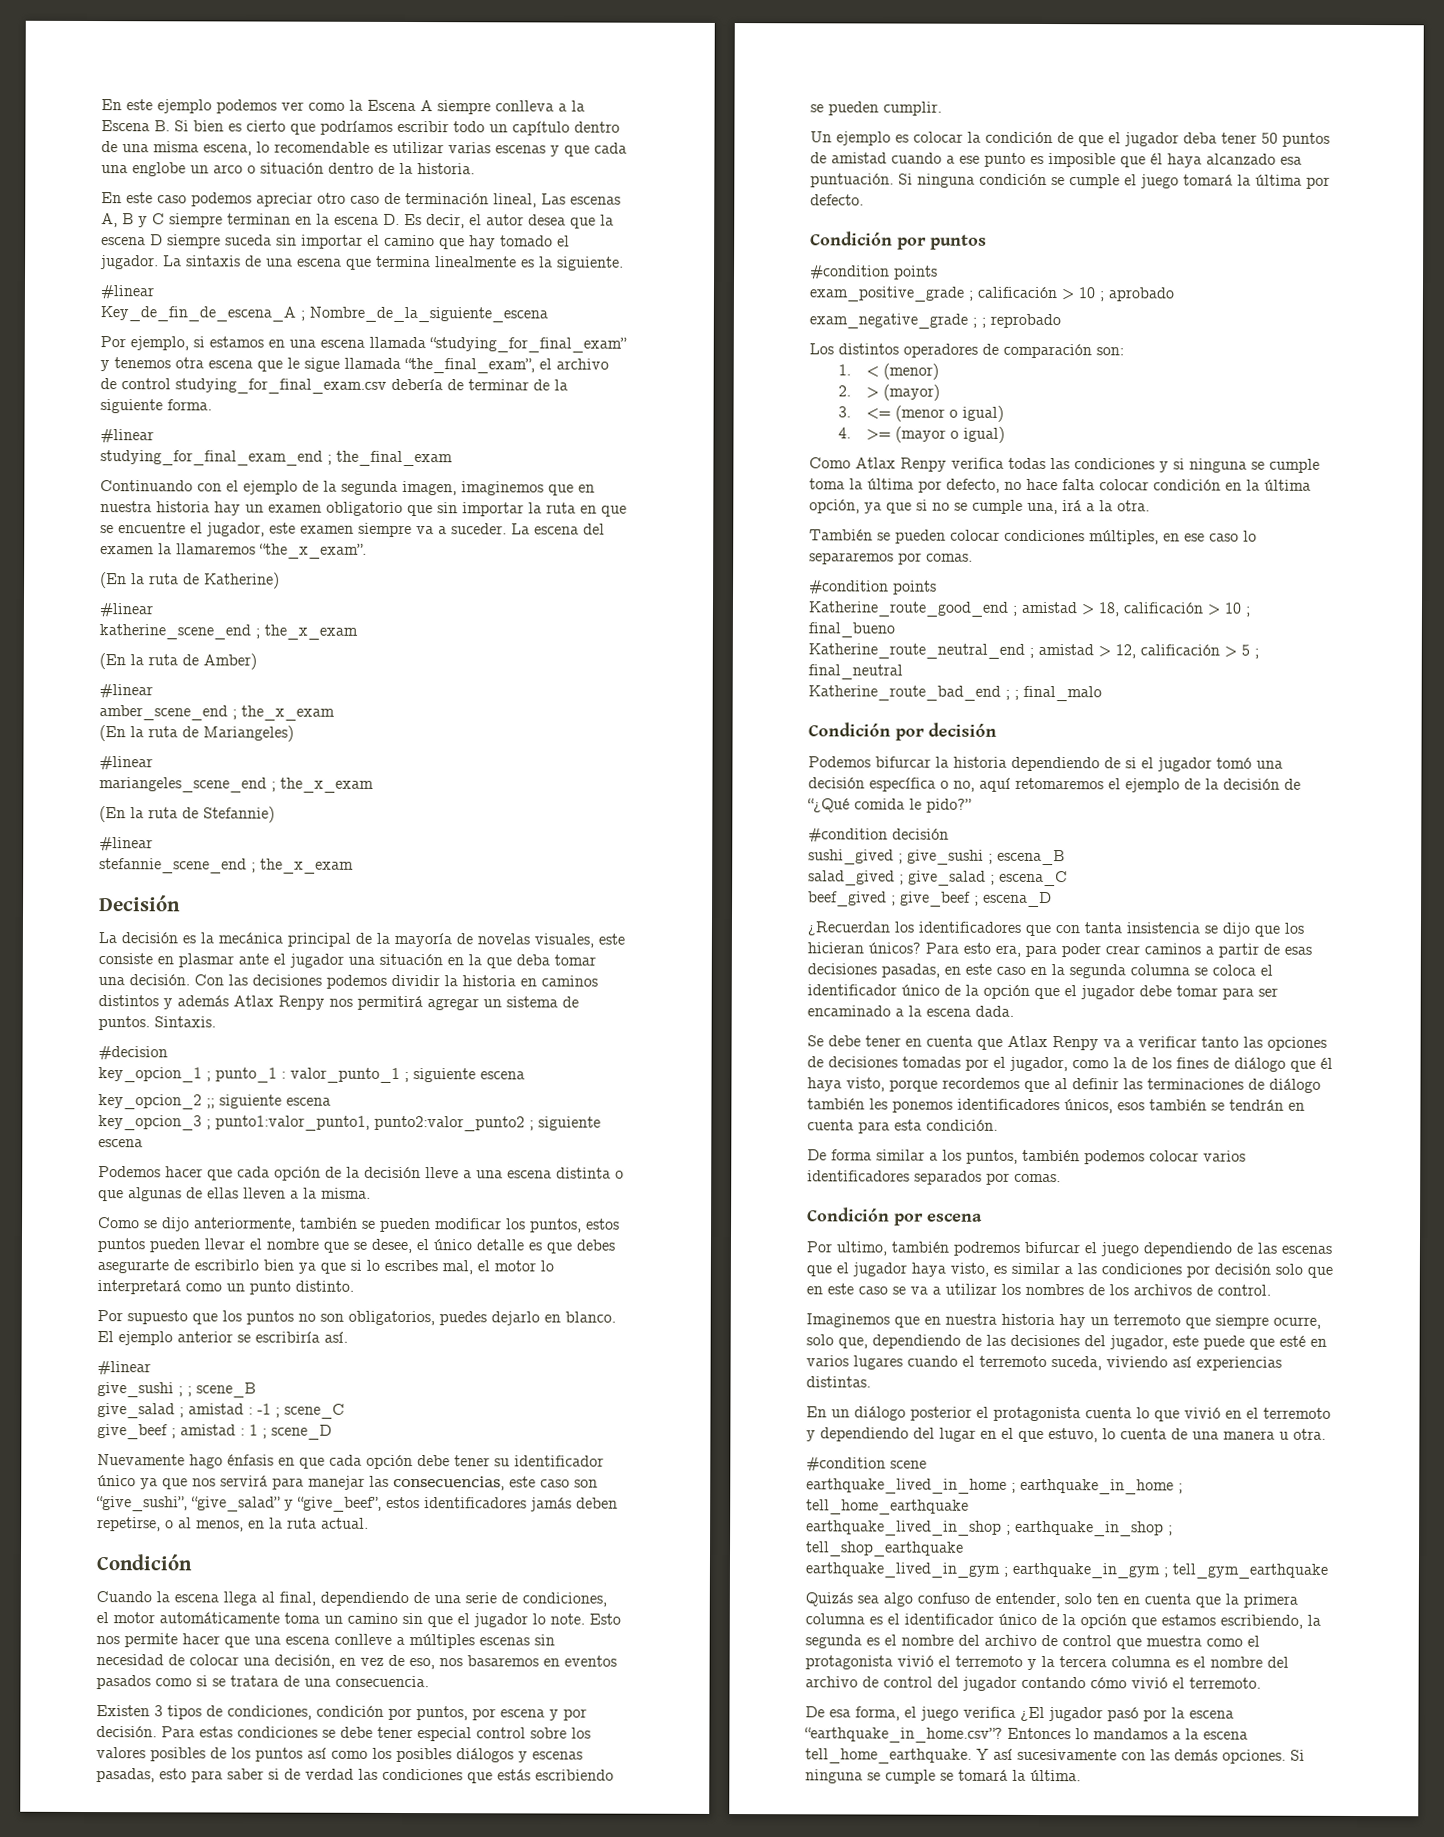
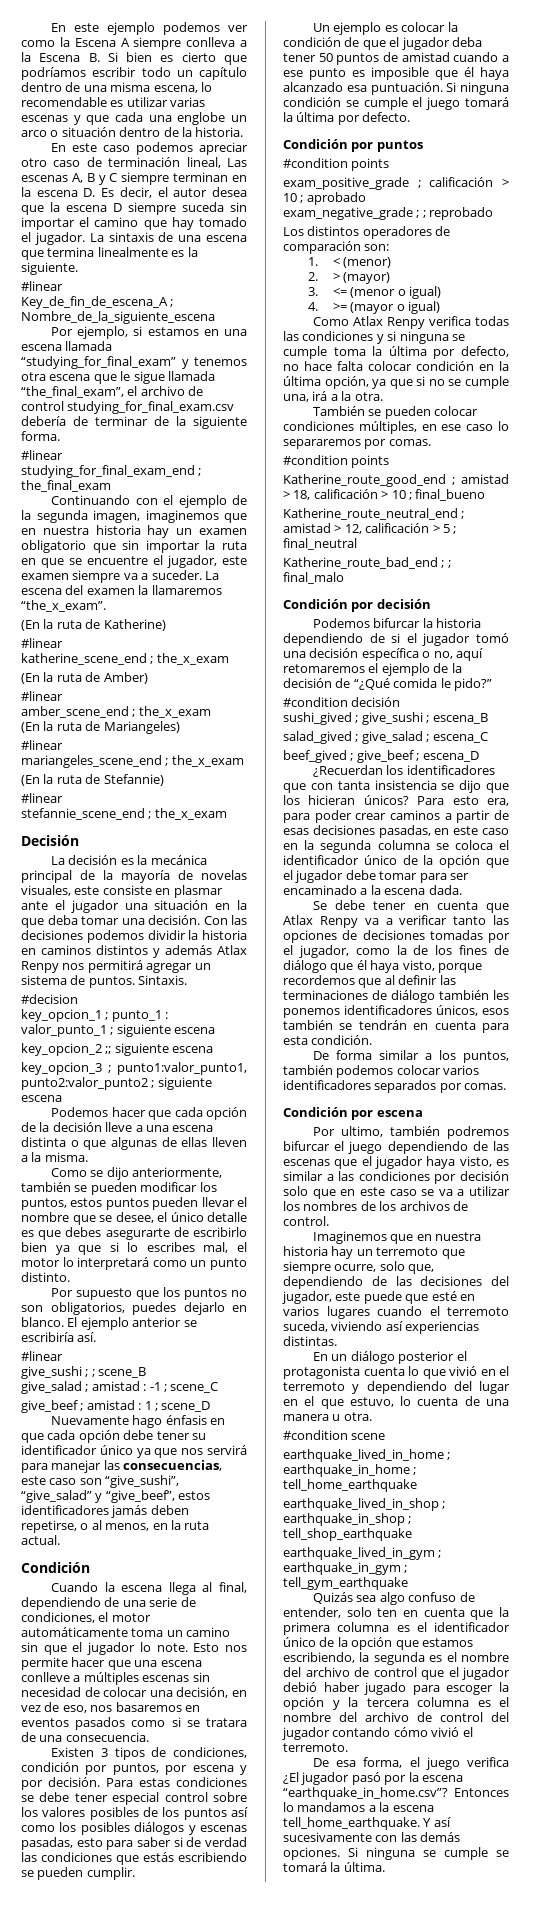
- Quizás sea algo confuso de entender, solo ten en cuenta que la primera columna es el identificador único de la opción que estamos escribiendo, la segunda es el nombre del archivo de control que muestra como el protagonista vivió el terremoto y la tercera columna es el nombre del archivo de control del jugador contando cómo vivió el terremoto.
+ Quizás sea algo confuso de entender, solo ten en cuenta que la primera columna es el identificador único de la opción que estamos escribiendo, la segunda es el nombre del archivo de control que el jugador debió haber jugado para escoger la opción y la tercera columna es el nombre del archivo de control del jugador contando cómo vivió el terremoto.

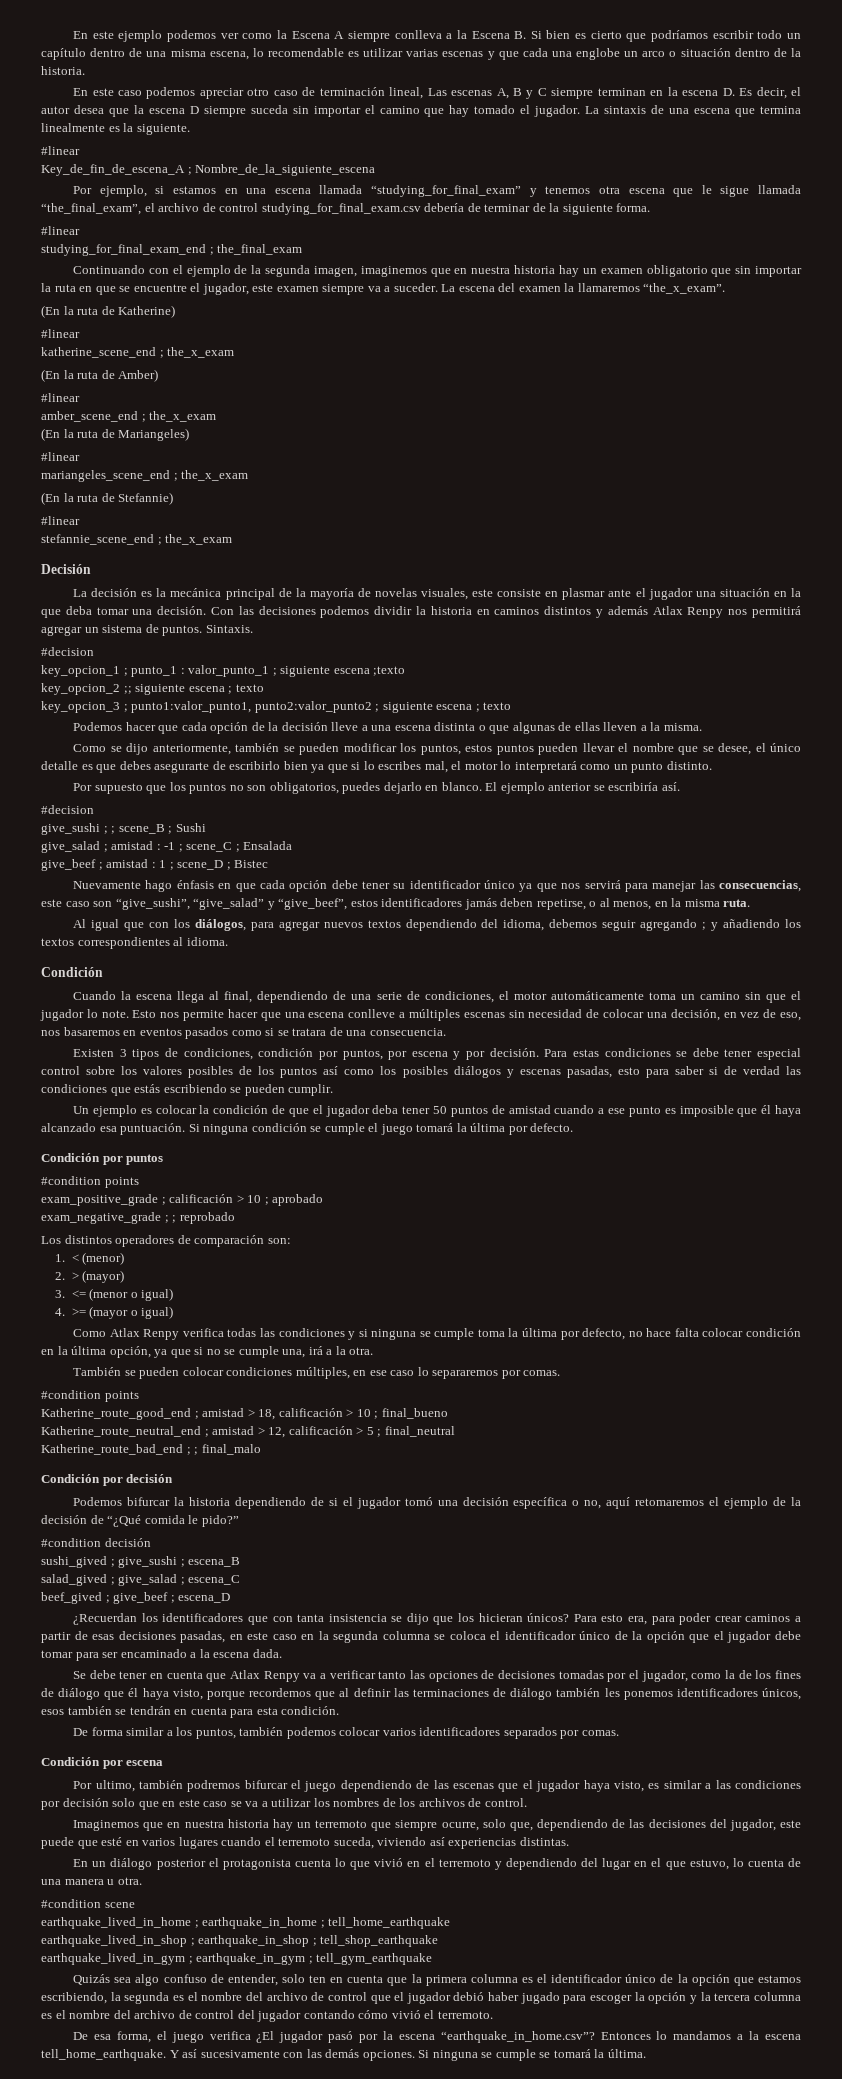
- key_opcion_1 ; punto_1 : valor_punto_1 ; siguiente escena
+ key_opcion_1 ; punto_1 : valor_punto_1 ; siguiente escena ;texto
- key_opcion_2 ;; siguiente escena
+ key_opcion_2 ;; siguiente escena ; texto
- key_opcion_3 ; punto1:valor_punto1, punto2:valor_punto2 ; siguiente escena
+ key_opcion_3 ; punto1:valor_punto1, punto2:valor_punto2 ; siguiente escena ; texto
  El ejemplo anterior se escribiría así.
- #linear
+ #decision
- give_sushi ; ; scene_B
+ give_sushi ; ; scene_B ; Sushi
- give_salad ; amistad : -1 ; scene_C
+ give_salad ; amistad : -1 ; scene_C ; Ensalada
- give_beef ; amistad : 1 ; scene_D
+ give_beef ; amistad : 1 ; scene_D ; Bistec
- Nuevamente hago énfasis en que cada opción debe tener su identificador único ya que nos servirá para manejar las consecuencias, este caso son “give_sushi”, “give_salad” y “give_beef”, estos identificadores jamás deben repetirse, o al menos, en la ruta actual.
+ Nuevamente hago énfasis en que cada opción debe tener su identificador único ya que nos servirá para manejar las consecuencias, este caso son “give_sushi”, “give_salad” y “give_beef”, estos identificadores jamás deben repetirse, o al menos, en la misma ruta.
+ Al igual que con los diálogos, para agregar nuevos textos dependiendo del idioma, debemos seguir agregando ; y añadiendo los textos correspondientes al idioma.

